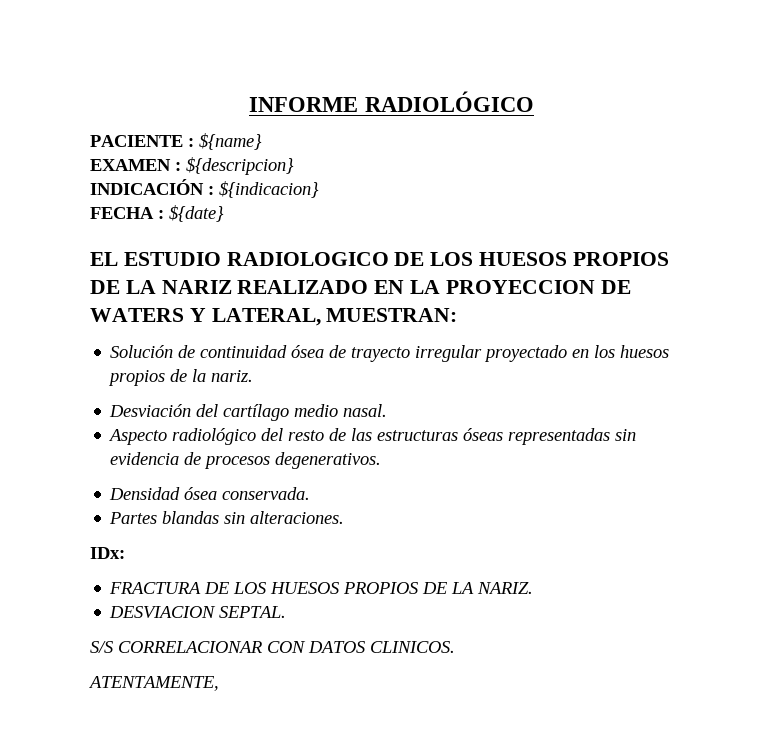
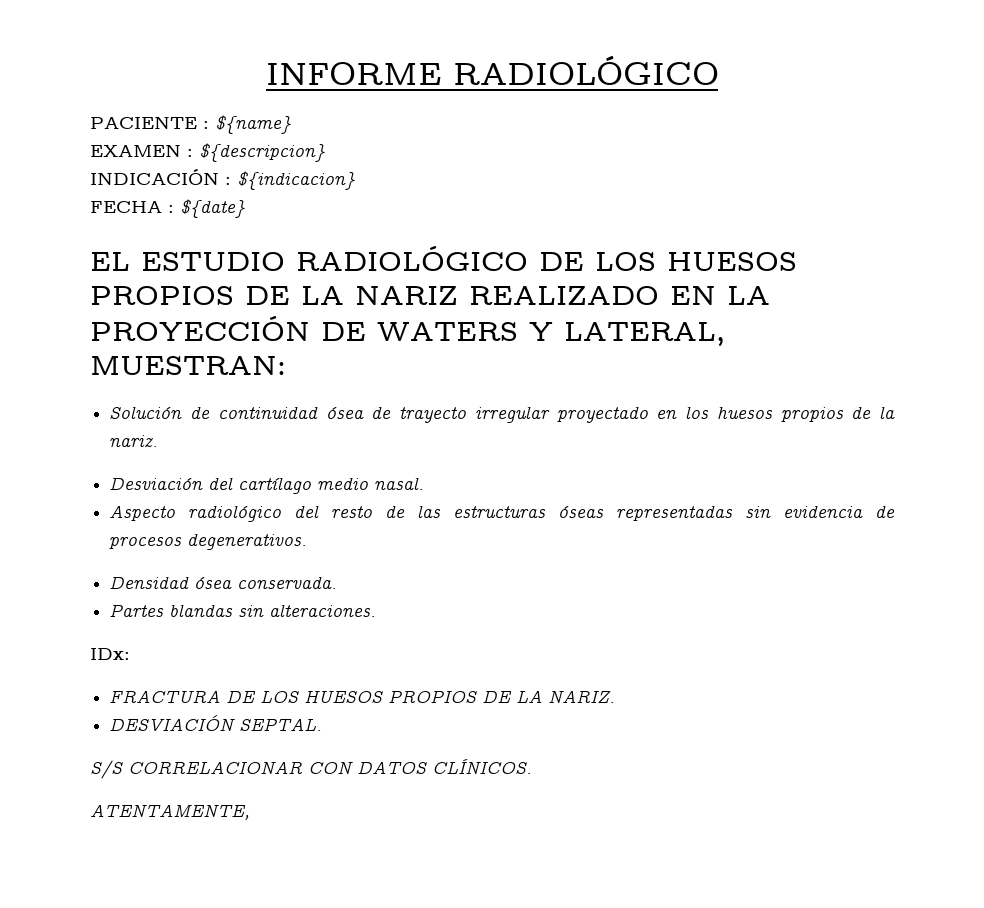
- EL ESTUDIO RADIOLOGICO DE LOS HUESOS PROPIOS DE LA NARIZ REALIZADO EN LA PROYECCION DE WATERS Y LATERAL, MUESTRAN:
+ EL ESTUDIO RADIOLÓGICO DE LOS HUESOS PROPIOS DE LA NARIZ REALIZADO EN LA PROYECCIÓN DE WATERS Y LATERAL, MUESTRAN:
- DESVIACION SEPTAL.
+ DESVIACIÓN SEPTAL.
- S/S CORRELACIONAR CON DATOS CLINICOS.
+ S/S CORRELACIONAR CON DATOS CLÍNICOS.

